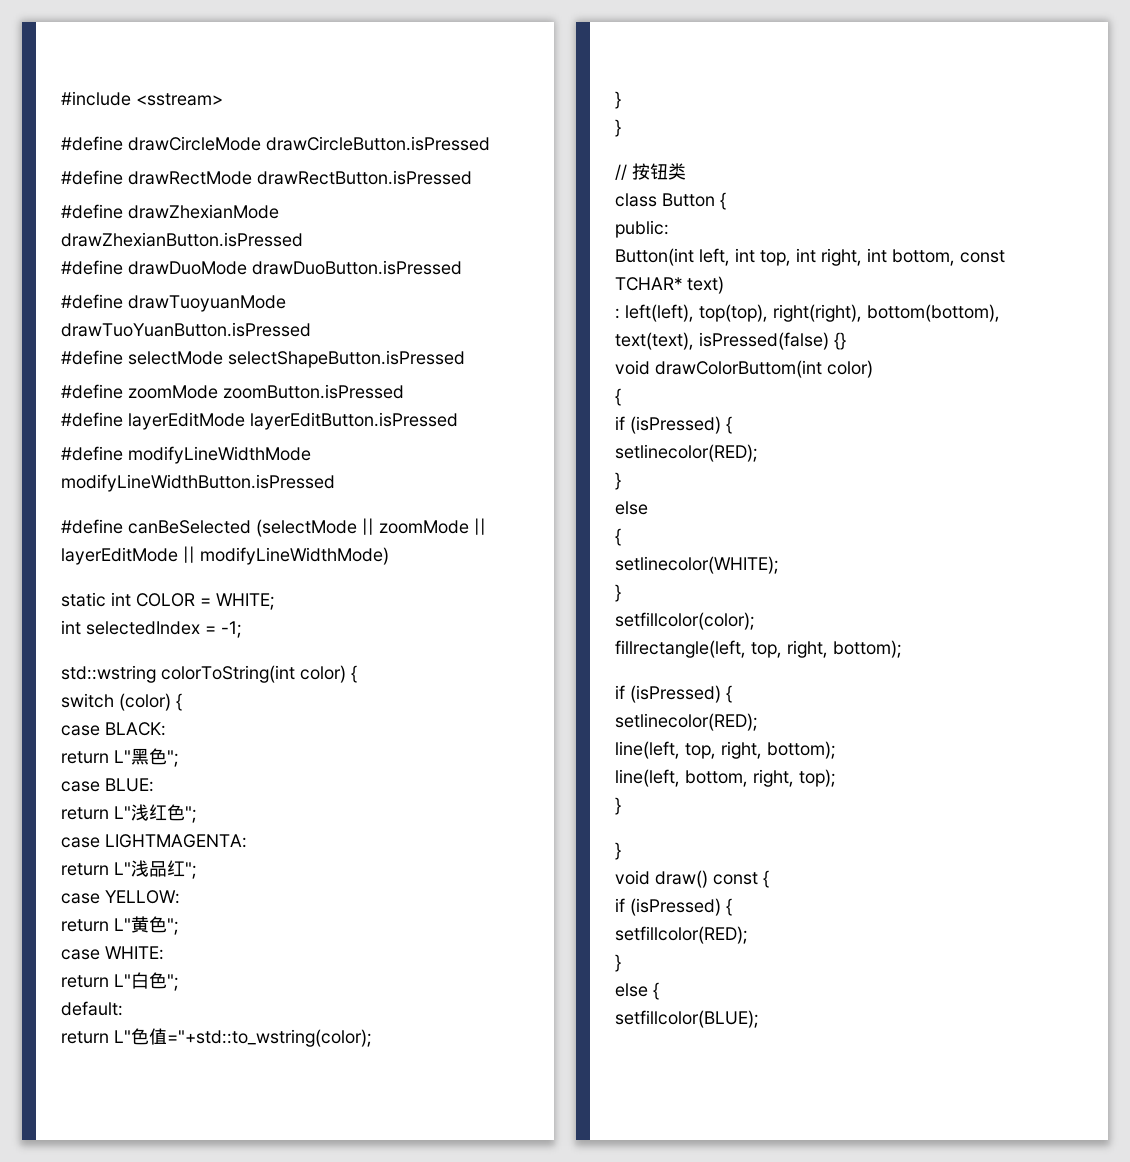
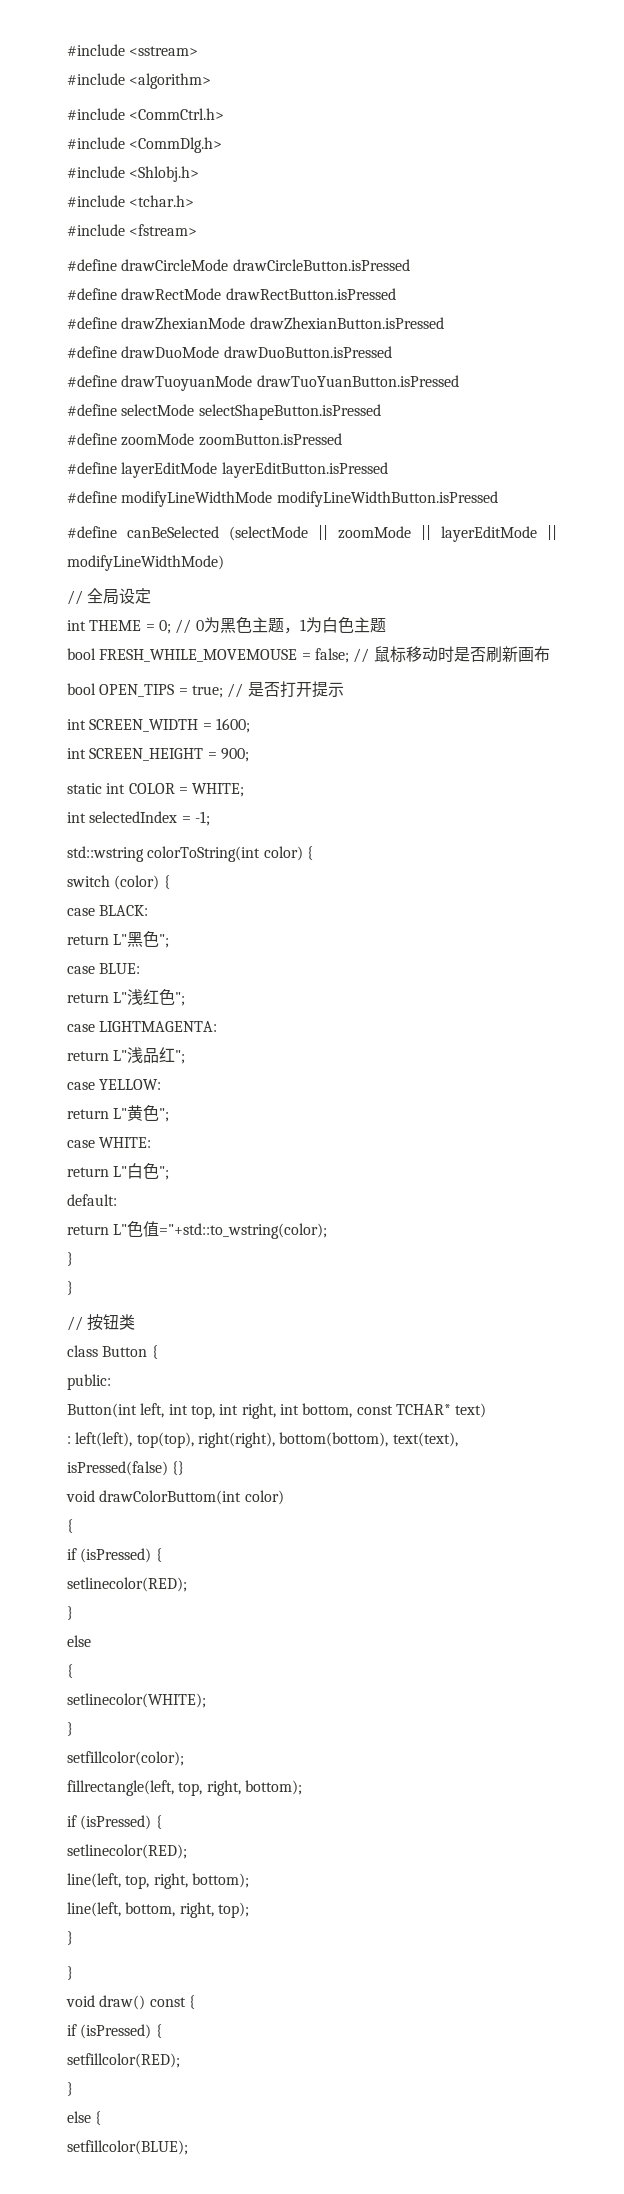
+ #include <algorithm>
+ #include <CommCtrl.h>
+ #include <CommDlg.h>
+ #include <Shlobj.h>
+ #include <tchar.h>
+ #include <fstream>
+ // 全局设定
+ int THEME = 0; // 0为黑色主题，1为白色主题
+ bool FRESH_WHILE_MOVEMOUSE = false; // 鼠标移动时是否刷新画布
+ bool OPEN_TIPS = true; // 是否打开提示
+ int SCREEN_WIDTH = 1600;
+ int SCREEN_HEIGHT = 900;

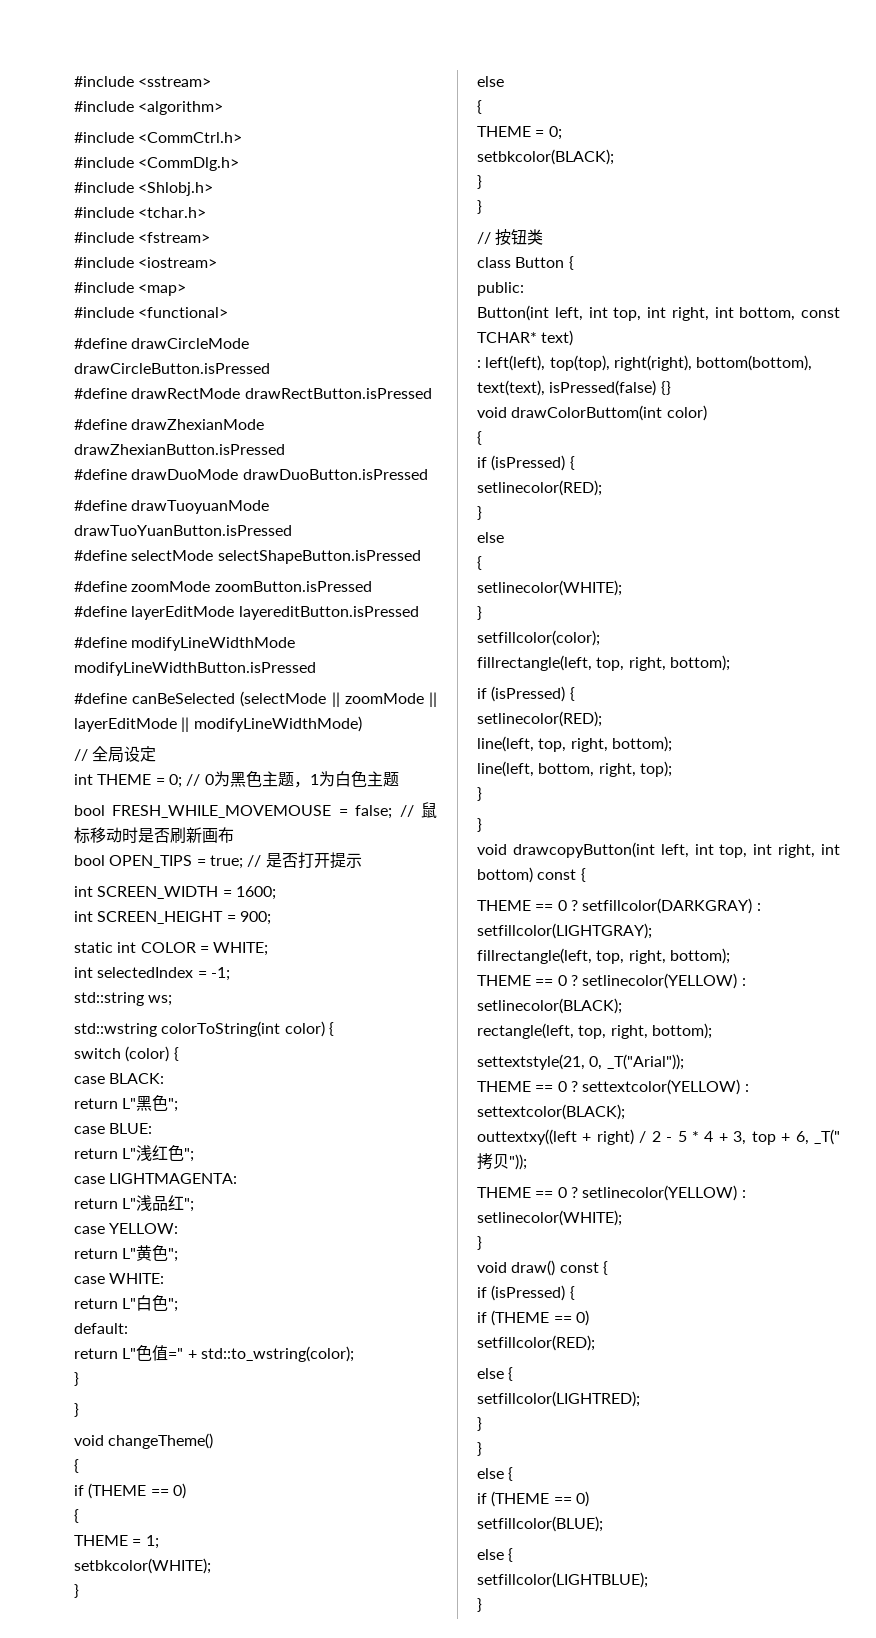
+ #include <iostream>
+ #include <map>
+ #include <functional>
- #define layerEditMode layerEditButton.isPressed
+ #define layerEditMode layereditButton.isPressed
+ std::string ws;
- return L"色值="+std::to_wstring(color);
+ return L"色值=" + std::to_wstring(color);
+ }
+ }
+ void changeTheme()
+ {
+ if (THEME == 0)
+ {
+ THEME = 1;
+ setbkcolor(WHITE);
+ }
+ else
+ {
+ THEME = 0;
+ setbkcolor(BLACK);
+ void drawcopyButton(int left, int top, int right, int bottom) const {
+ THEME == 0 ? setfillcolor(DARKGRAY) : setfillcolor(LIGHTGRAY);
+ fillrectangle(left, top, right, bottom);
+ THEME == 0 ? setlinecolor(YELLOW) : setlinecolor(BLACK);
+ rectangle(left, top, right, bottom);
+ settextstyle(21, 0, _T("Arial"));
+ THEME == 0 ? settextcolor(YELLOW) : settextcolor(BLACK);
+ outtextxy((left + right) / 2 - 5 * 4 + 3, top + 6, _T("拷贝"));
+ THEME == 0 ? setlinecolor(YELLOW) : setlinecolor(WHITE);
+ }
  void draw() const {
  if (isPressed) {
+ if (THEME == 0)
  setfillcolor(RED);
+ else {
+ setfillcolor(LIGHTRED);
+ }
  }
  else {
+ if (THEME == 0)
  setfillcolor(BLUE);
+ else {
+ setfillcolor(LIGHTBLUE);
+ }

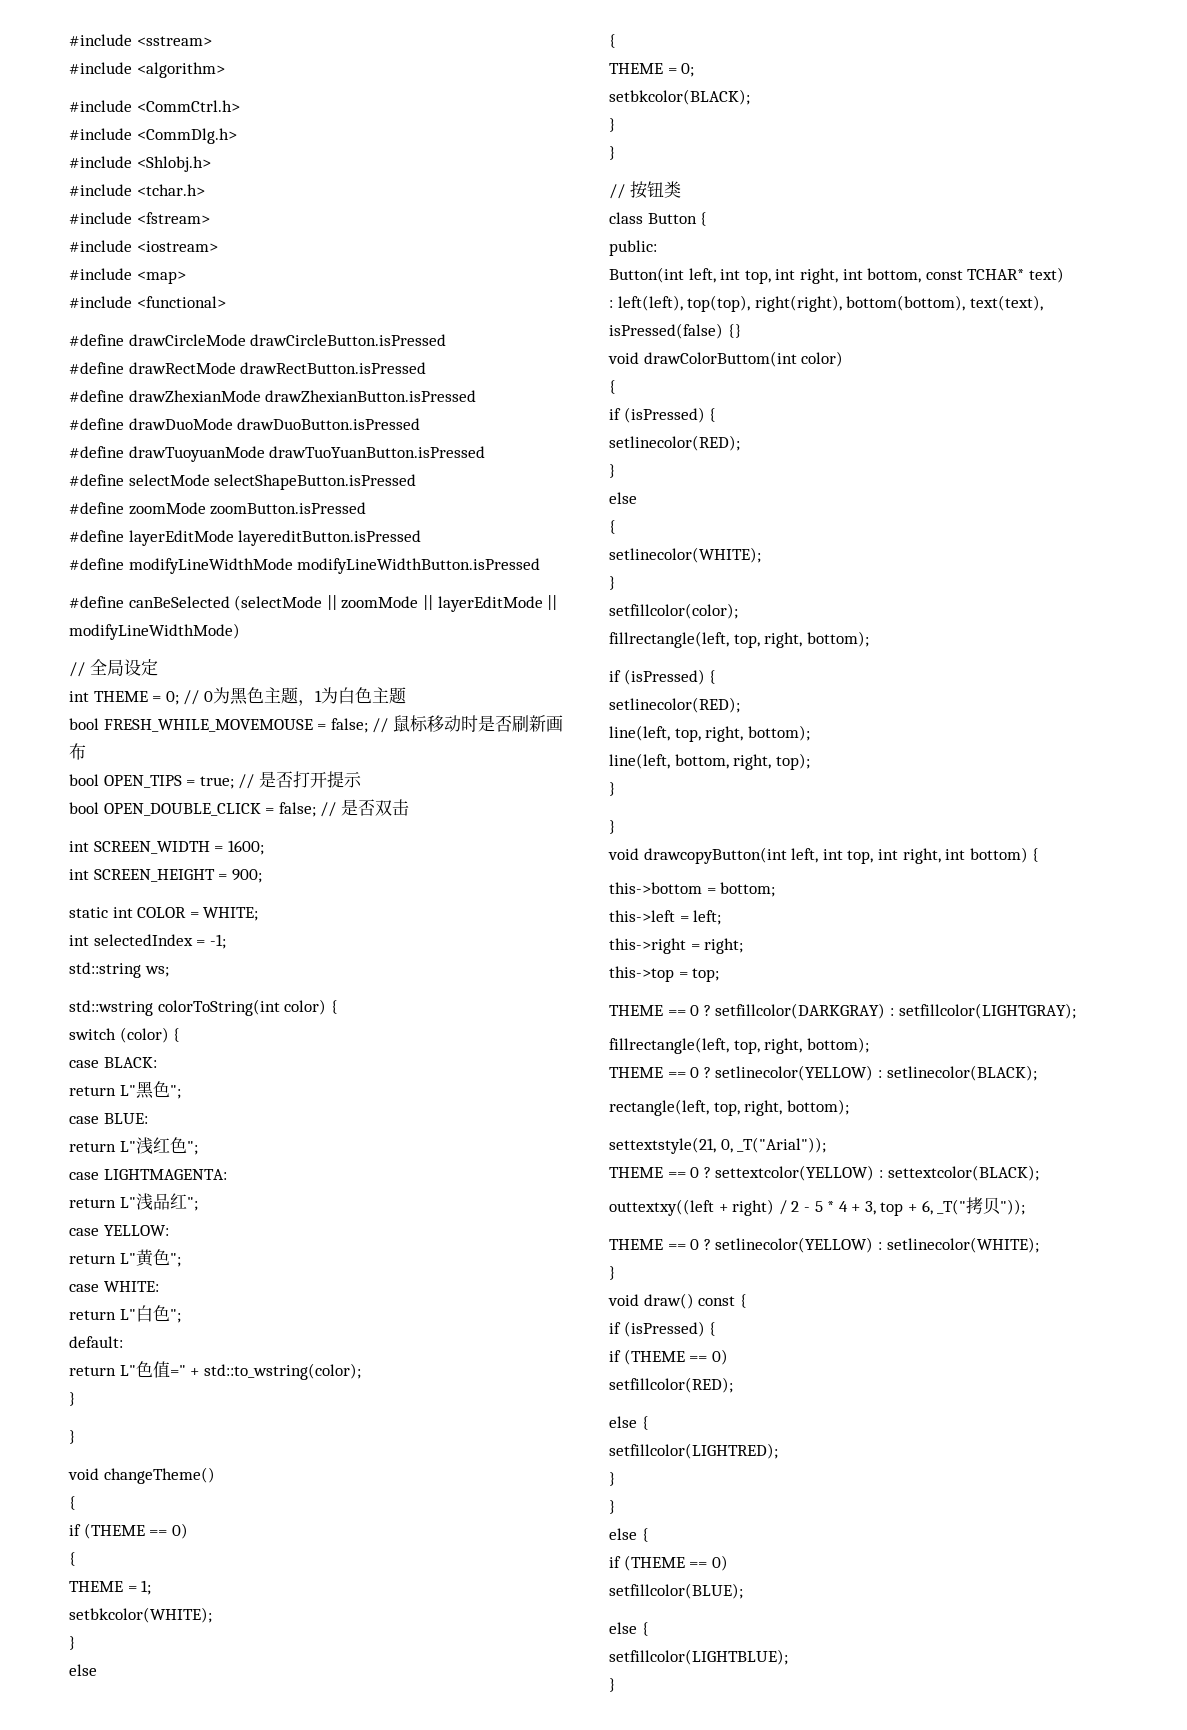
+ bool OPEN_DOUBLE_CLICK = false; // 是否双击
- void drawcopyButton(int left, int top, int right, int bottom) const {
+ void drawcopyButton(int left, int top, int right, int bottom) {
+ this->bottom = bottom;
+ this->left = left;
+ this->right = right;
+ this->top = top;

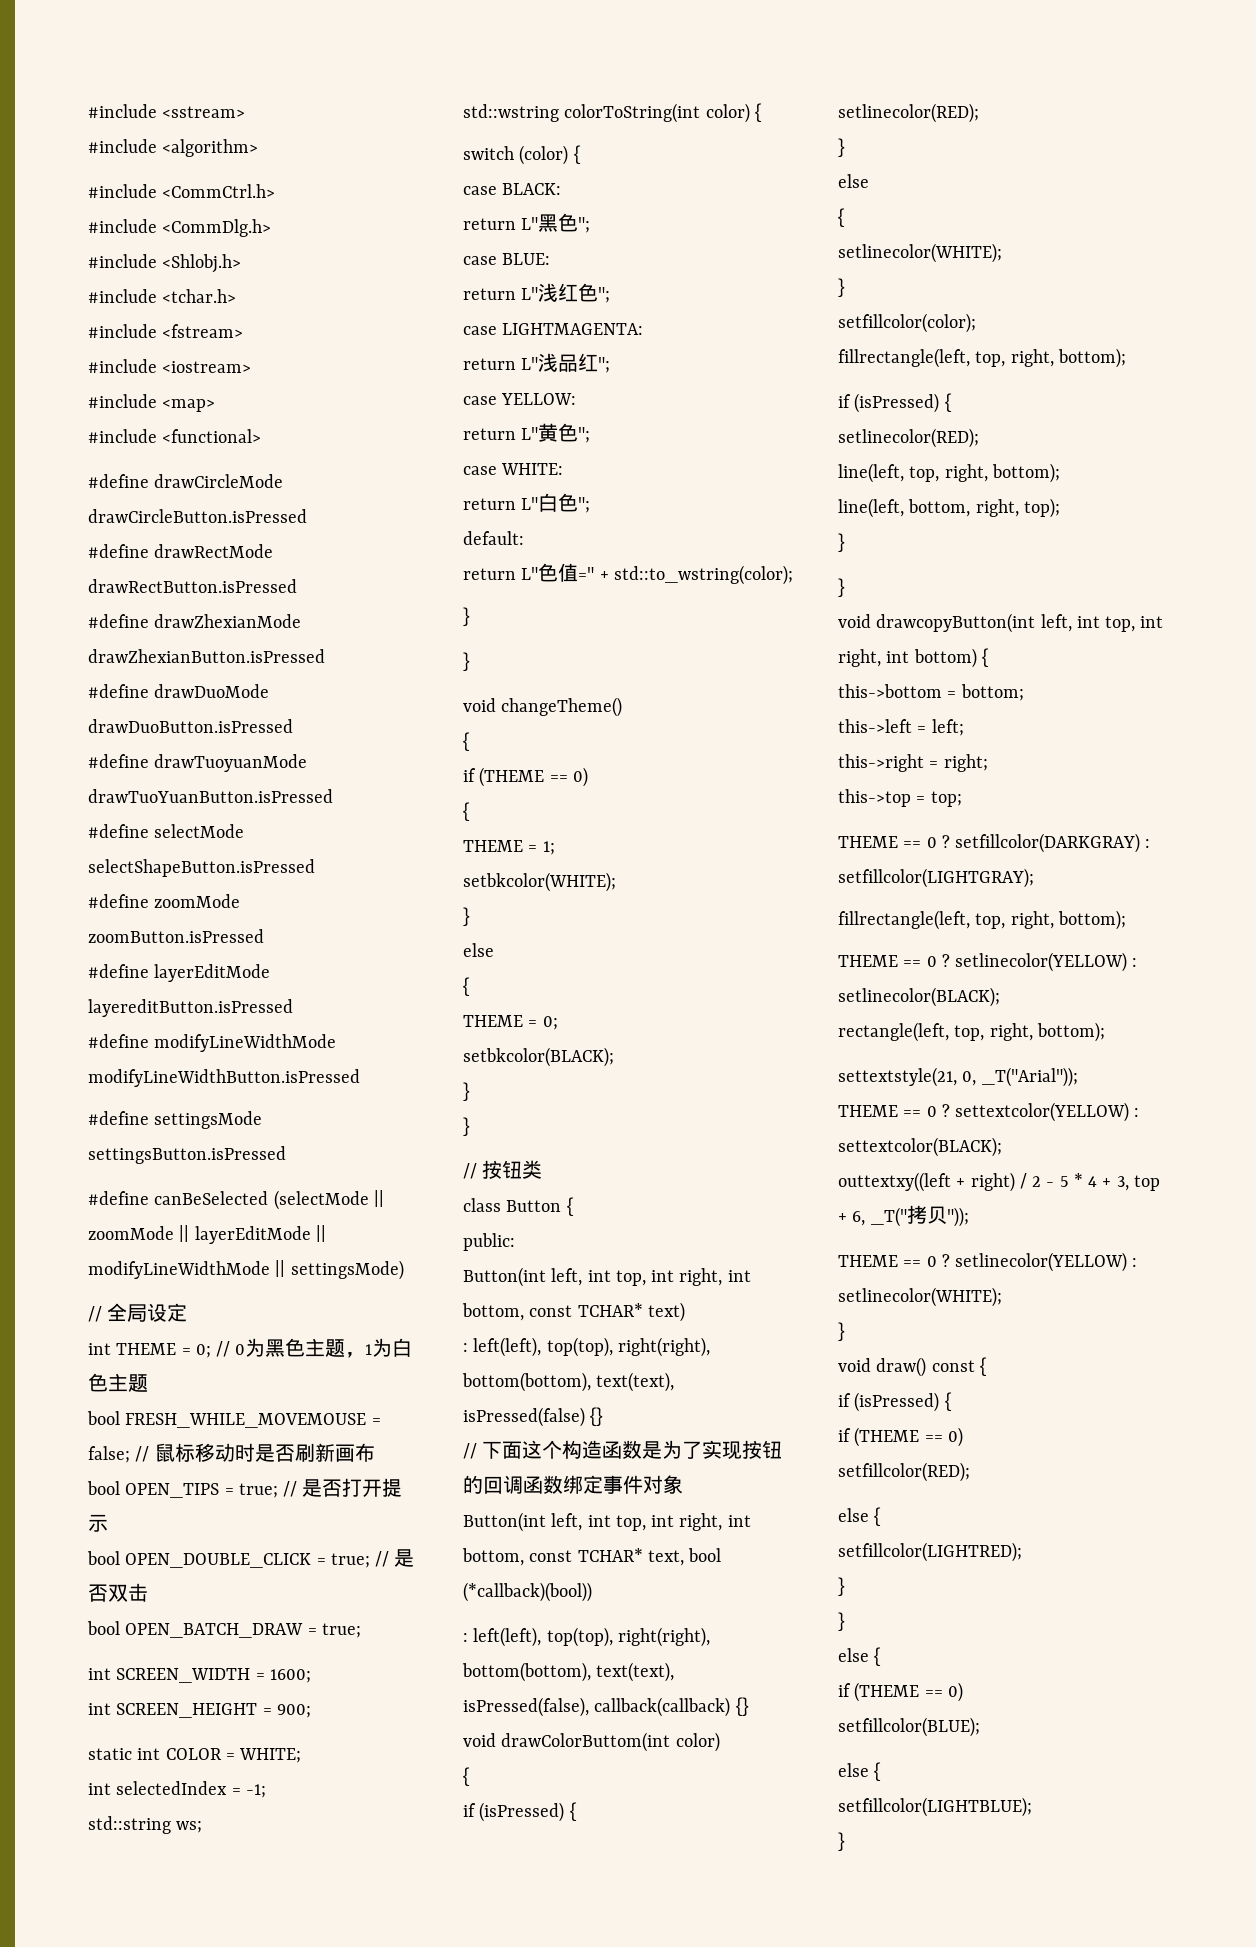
+ #define settingsMode settingsButton.isPressed
- #define canBeSelected (selectMode || zoomMode || layerEditMode || modifyLineWidthMode)
+ #define canBeSelected (selectMode || zoomMode || layerEditMode || modifyLineWidthMode || settingsMode)
- bool OPEN_DOUBLE_CLICK = false; // 是否双击
+ bool OPEN_DOUBLE_CLICK = true; // 是否双击
+ bool OPEN_BATCH_DRAW = true;
+ // 下面这个构造函数是为了实现按钮的回调函数绑定事件对象
+ Button(int left, int top, int right, int bottom, const TCHAR* text, bool (*callback)(bool))
+ : left(left), top(top), right(right), bottom(bottom), text(text), isPressed(false), callback(callback) {}

